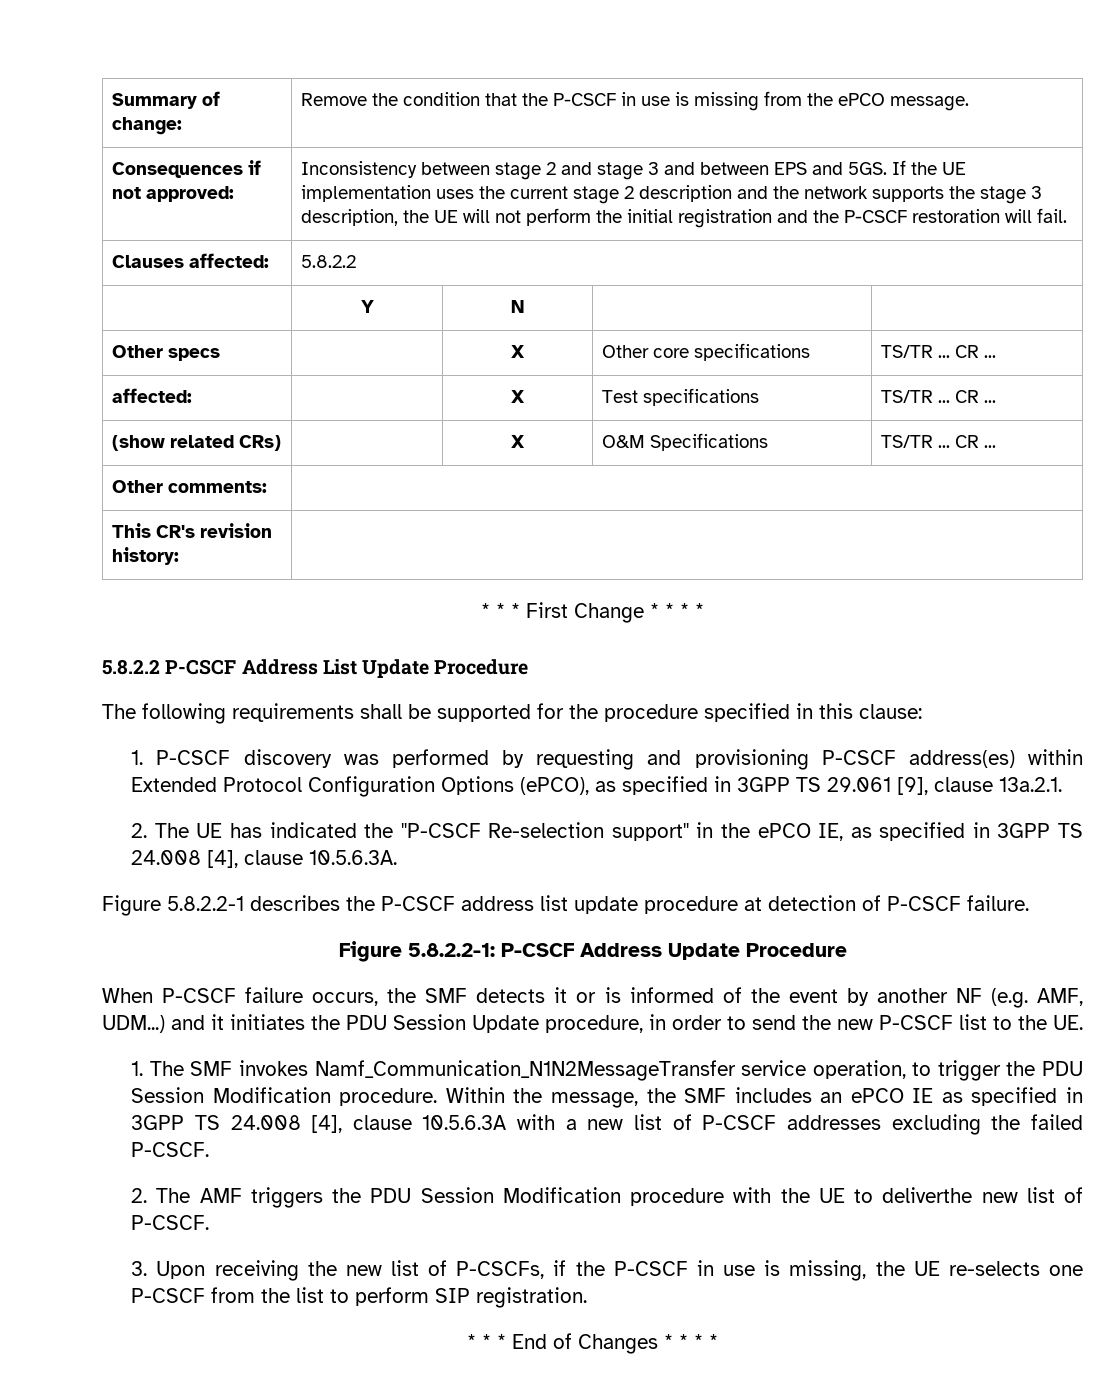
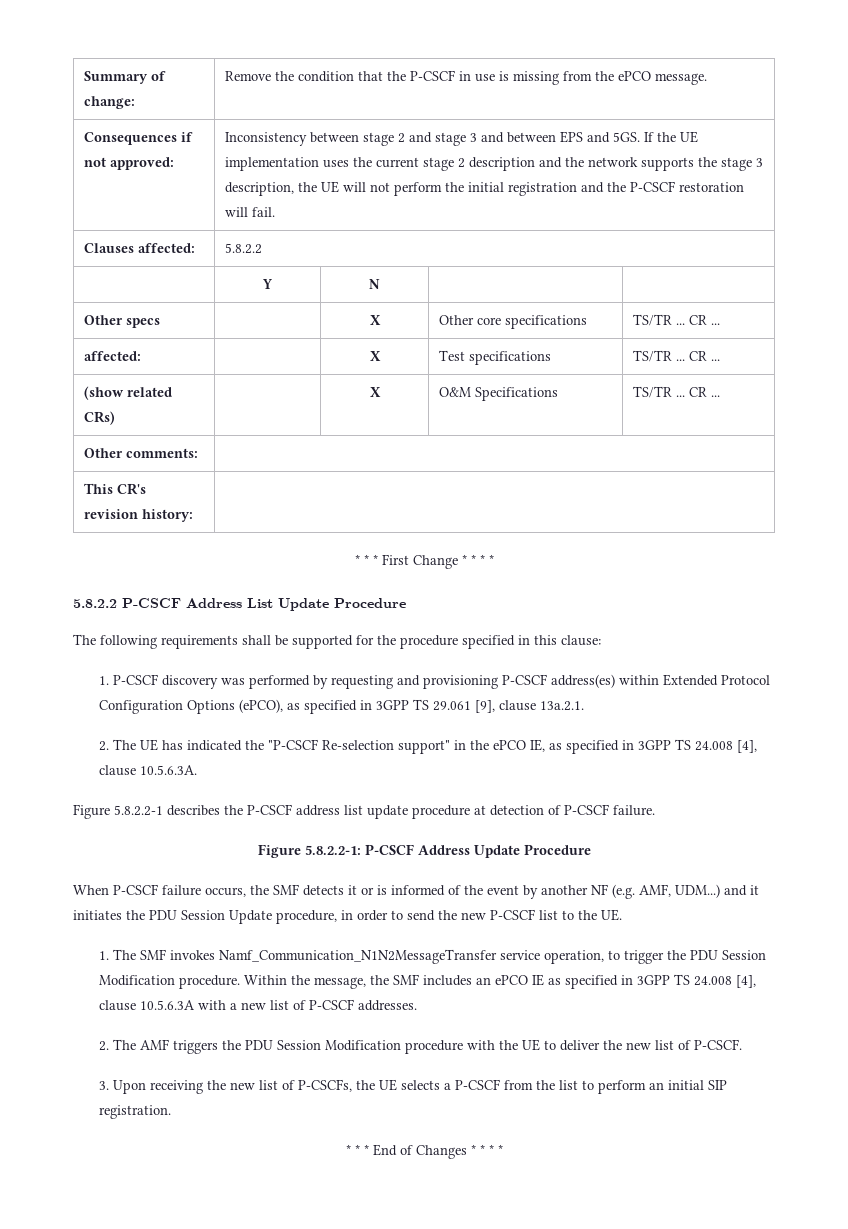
- Within the message, the SMF includes an ePCO IE as specified in 3GPP TS 24.008 [4], clause 10.5.6.3A with a new list of P-CSCF addresses excluding the failed P-CSCF.
+ Within the message, the SMF includes an ePCO IE as specified in 3GPP TS 24.008 [4], clause 10.5.6.3A with a new list of P-CSCF addresses.
- 2. The AMF triggers the PDU Session Modification procedure with the UE to deliverthe new list of P-CSCF.
+ 2. The AMF triggers the PDU Session Modification procedure with the UE to deliver the new list of P-CSCF.
- 3. Upon receiving the new list of P-CSCFs, if the P-CSCF in use is missing, the UE re-selects one P-CSCF from the list to perform SIP registration.
+ 3. Upon receiving the new list of P-CSCFs, the UE selects a P-CSCF from the list to perform an initial SIP registration.

